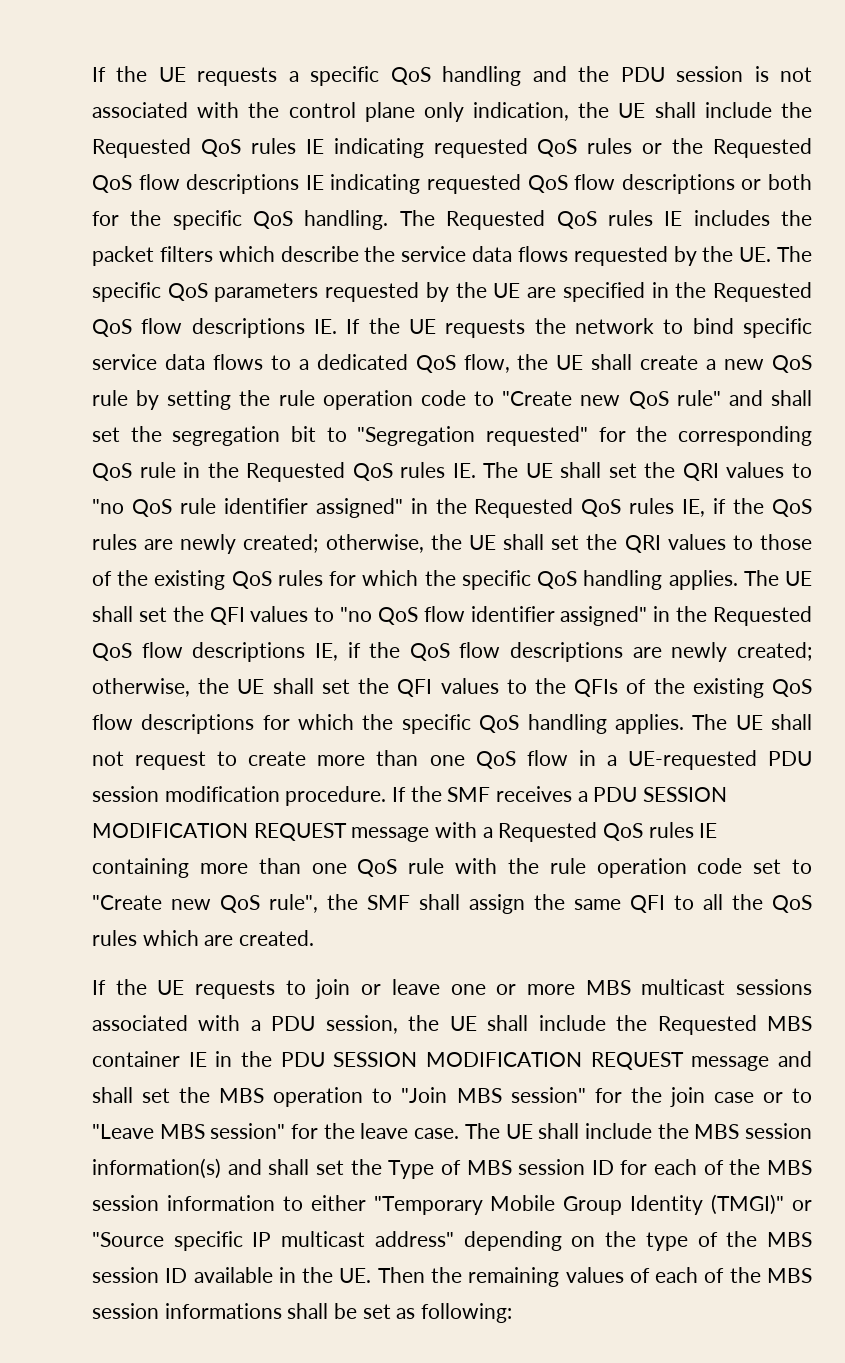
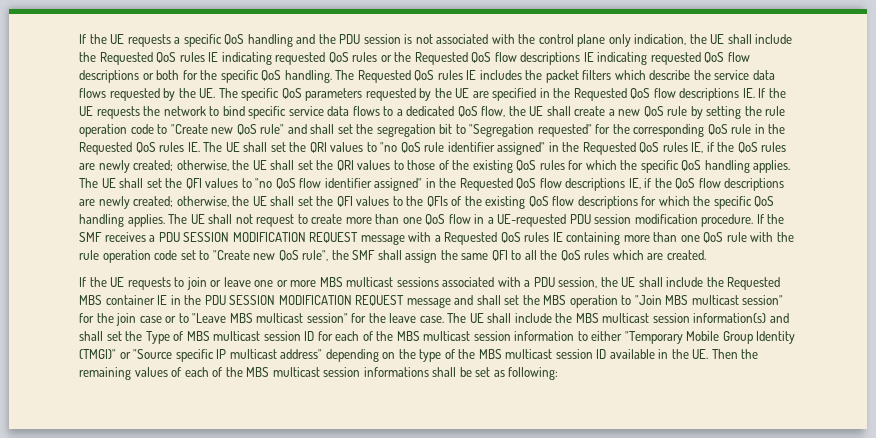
- If the UE requests to join or leave one or more MBS multicast sessions associated with a PDU session, the UE shall include the Requested MBS container IE in the PDU SESSION MODIFICATION REQUEST message and shall set the MBS operation to "Join MBS session" for the join case or to "Leave MBS session" for the leave case.
+ If the UE requests to join or leave one or more MBS multicast sessions associated with a PDU session, the UE shall include the Requested MBS container IE in the PDU SESSION MODIFICATION REQUEST message and shall set the MBS operation to "Join MBS multicast session" for the join case or to "Leave MBS multicast session" for the leave case.
- The UE shall include the MBS session information(s) and shall set the Type of MBS session ID for each of the MBS session information to either "Temporary Mobile Group Identity (TMGI)" or "Source specific IP multicast address" depending on the type of the MBS session ID available in the UE. Then the remaining values of each of the MBS session informations shall be set as following:
+ The UE shall include the MBS multicast session information(s) and shall set the Type of MBS multicast session ID for each of the MBS multicast session information to either "Temporary Mobile Group Identity (TMGI)" or "Source specific IP multicast address" depending on the type of the MBS multicast session ID available in the UE. Then the remaining values of each of the MBS multicast session informations shall be set as following:

